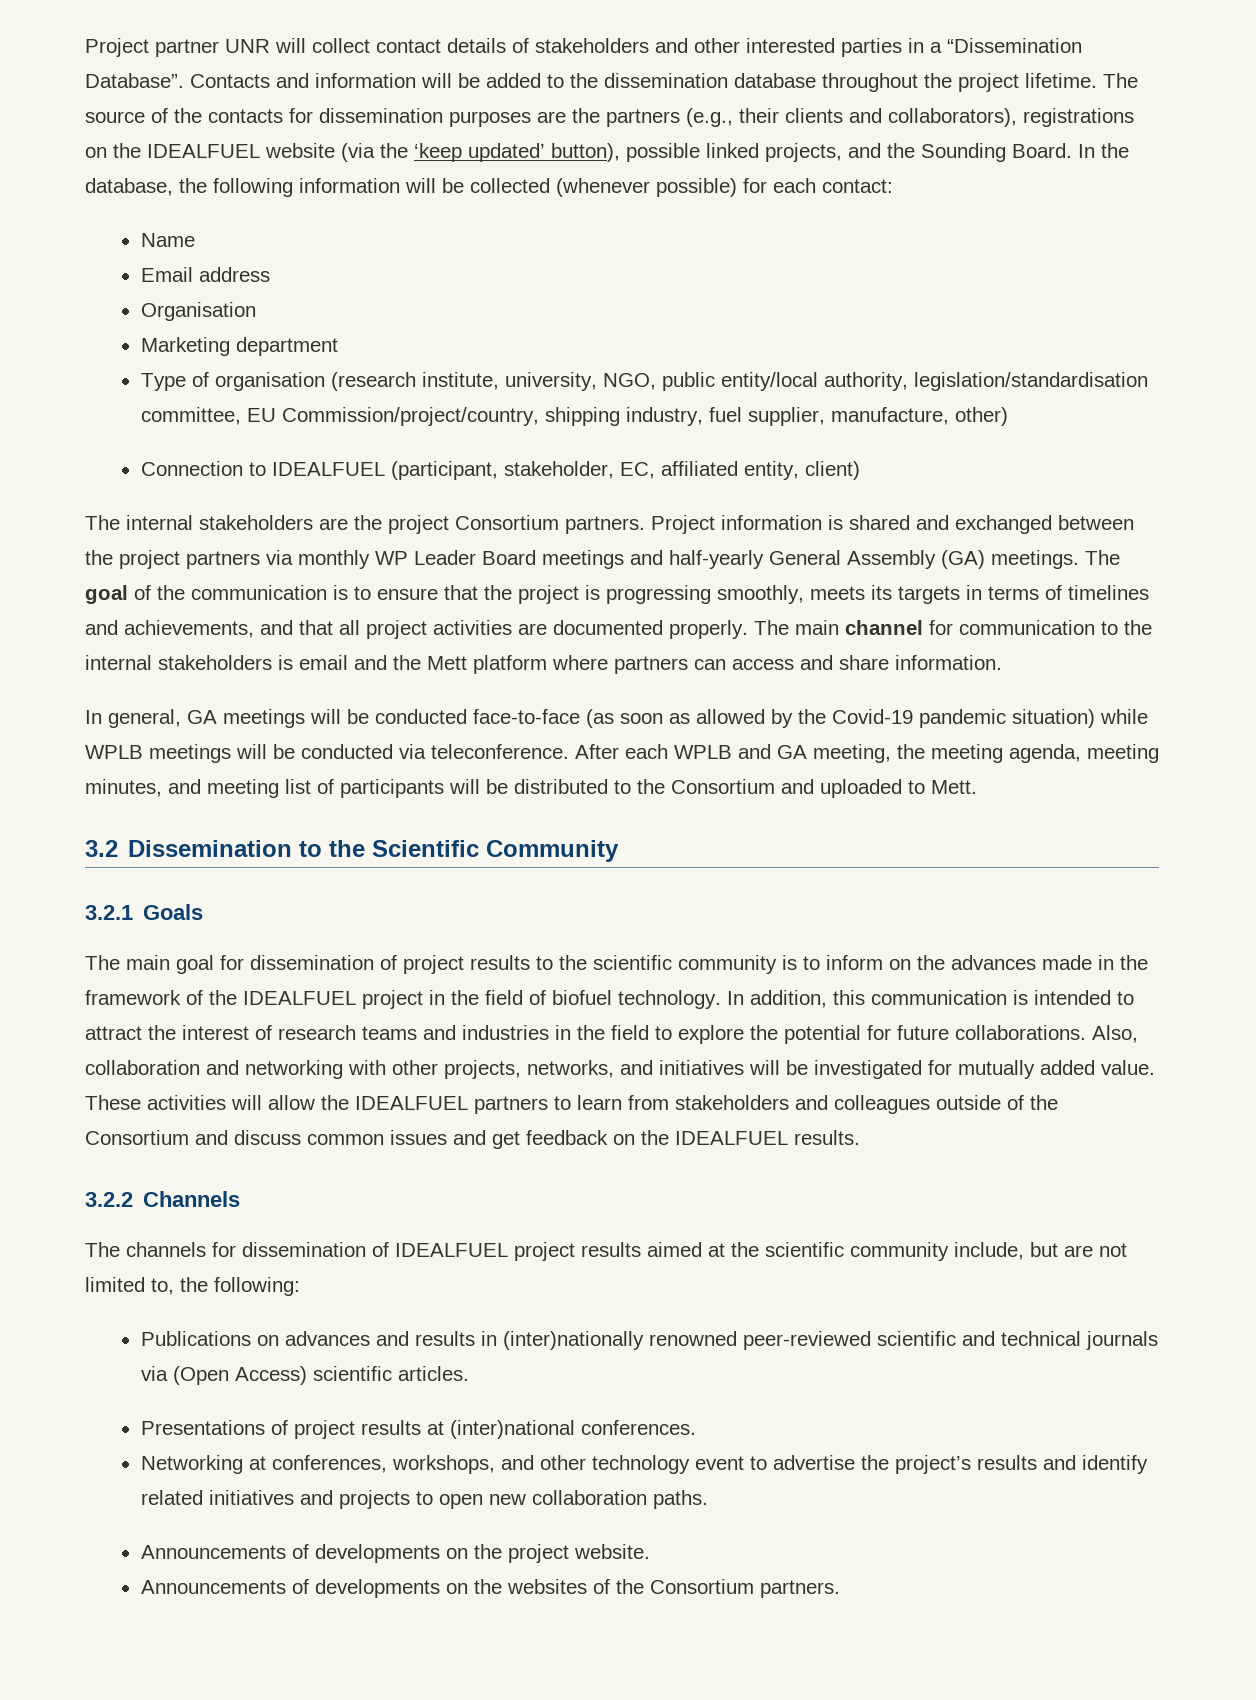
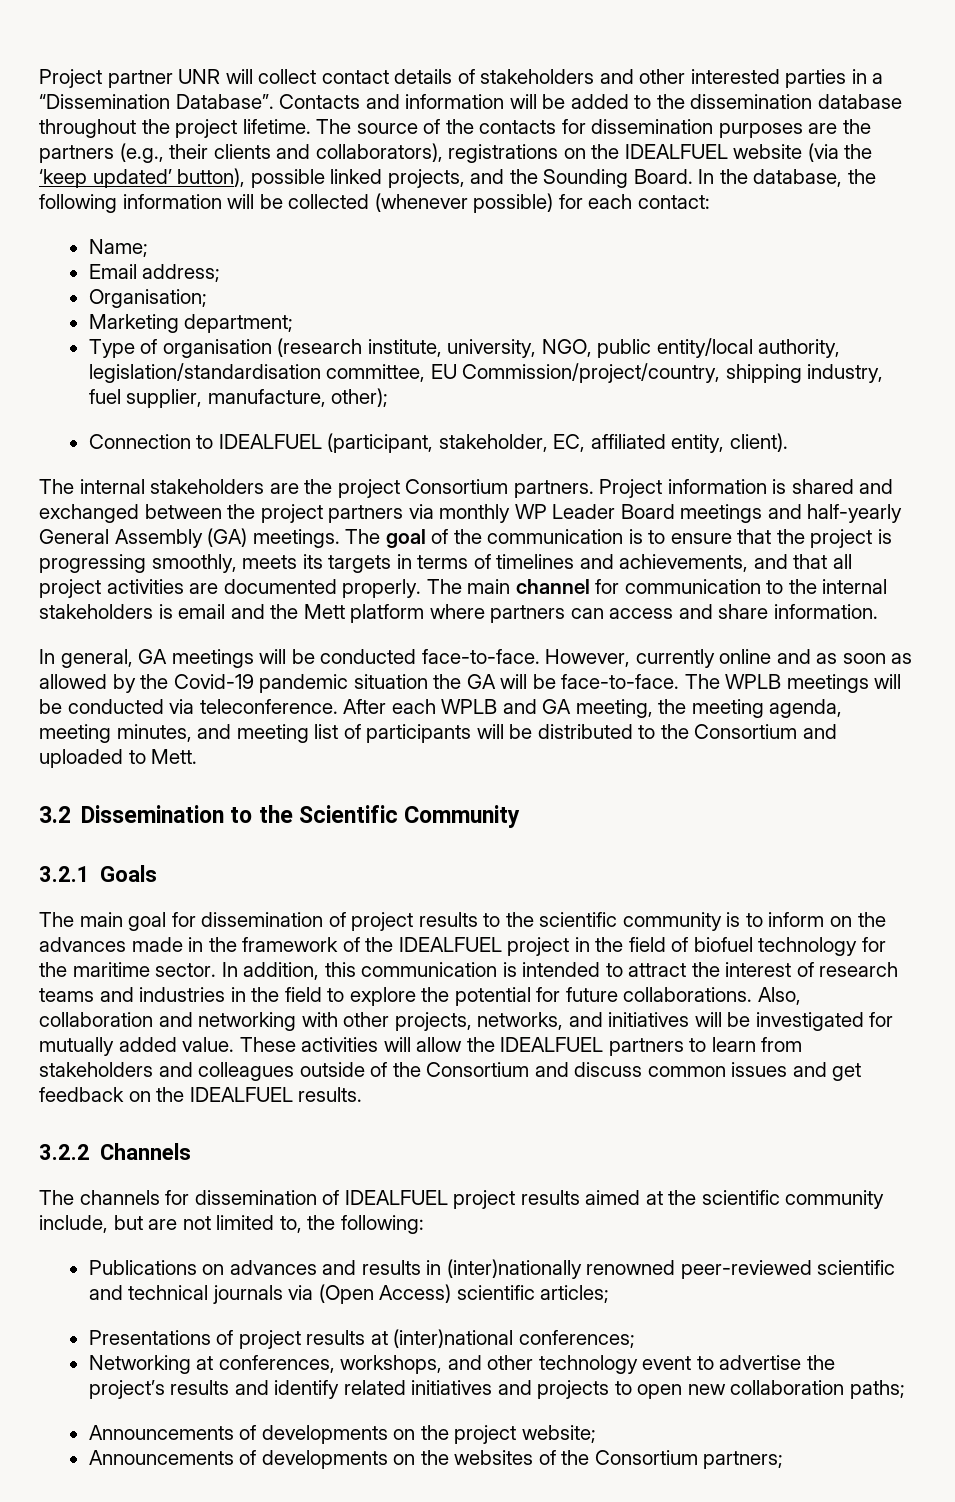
- Name
+ Name;
- Email address
- Organisation
+ Email address;
+ Organisation;
- Marketing department
+ Marketing department;
- Type of organisation (research institute, university, NGO, public entity/local authority, legislation/standardisation committee, EU Commission/project/country, shipping industry, fuel supplier, manufacture, other)
+ Type of organisation (research institute, university, NGO, public entity/local authority, legislation/standardisation committee, EU Commission/project/country, shipping industry, fuel supplier, manufacture, other);
- Connection to IDEALFUEL (participant, stakeholder, EC, affiliated entity, client)
+ Connection to IDEALFUEL (participant, stakeholder, EC, affiliated entity, client).
- In general, GA meetings will be conducted face-to-face (as soon as allowed by the Covid-19 pandemic situation) while WPLB meetings will be conducted via teleconference.
+ In general, GA meetings will be conducted face-to-face. However, currently online and as soon as allowed by the Covid-19 pandemic situation the GA will be face-to-face. The WPLB meetings will be conducted via teleconference.
- The main goal for dissemination of project results to the scientific community is to inform on the advances made in the framework of the IDEALFUEL project in the field of biofuel technology.
+ The main goal for dissemination of project results to the scientific community is to inform on the advances made in the framework of the IDEALFUEL project in the field of biofuel technology for the maritime sector.
- Publications on advances and results in (inter)nationally renowned peer-reviewed scientific and technical journals via (Open Access) scientific articles.
+ Publications on advances and results in (inter)nationally renowned peer-reviewed scientific and technical journals via (Open Access) scientific articles;
- Presentations of project results at (inter)national conferences.
+ Presentations of project results at (inter)national conferences;
- Networking at conferences, workshops, and other technology event to advertise the project’s results and identify related initiatives and projects to open new collaboration paths.
+ Networking at conferences, workshops, and other technology event to advertise the project’s results and identify related initiatives and projects to open new collaboration paths;
- Announcements of developments on the project website.
+ Announcements of developments on the project website;
- Announcements of developments on the websites of the Consortium partners.
+ Announcements of developments on the websites of the Consortium partners;

